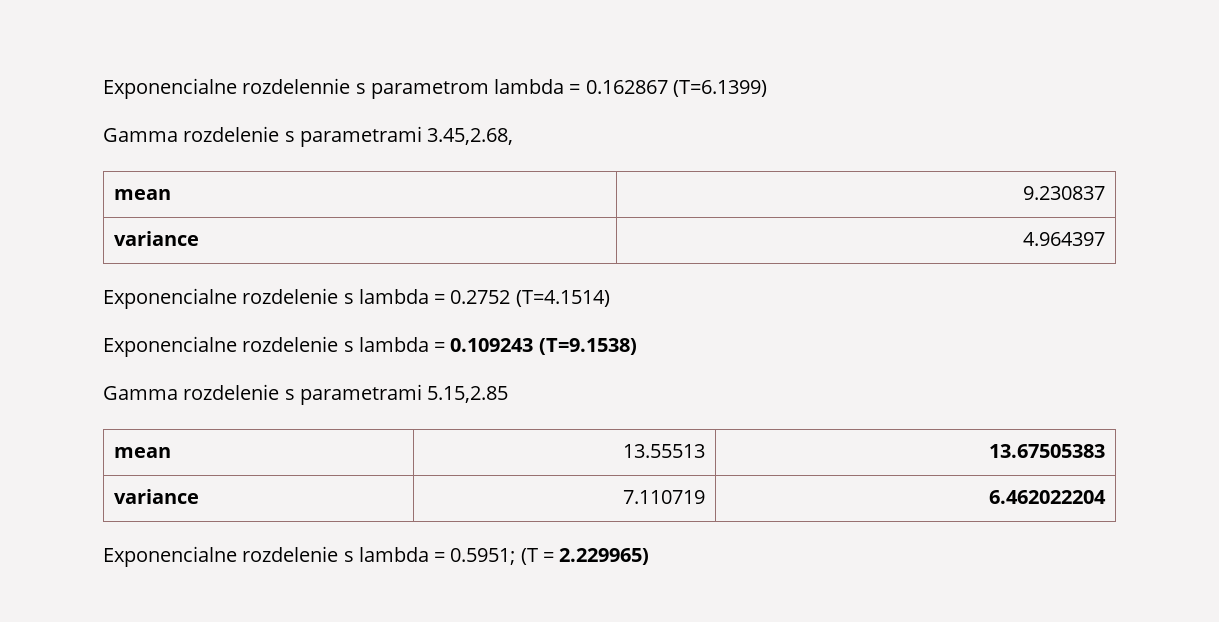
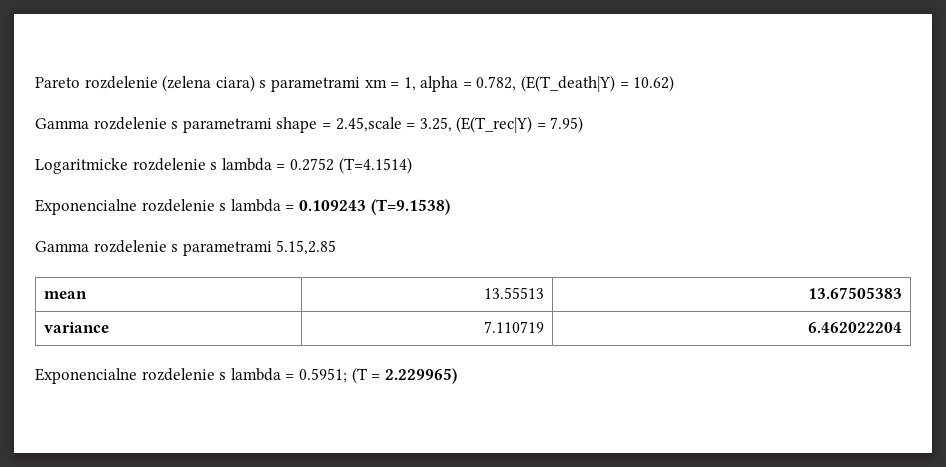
- Exponencialne rozdelennie s parametrom lambda = 0.162867 (T=6.1399)
- Gamma rozdelenie s parametrami 3.45,2.68,
- mean | 9.230837
- variance | 4.964397
- Exponencialne rozdelenie s lambda = 0.2752 (T=4.1514)
+ Pareto rozdelenie (zelena ciara) s parametrami xm = 1, alpha = 0.782, (E(T_death|Y) = 10.62)
+ Gamma rozdelenie s parametrami shape = 2.45,scale = 3.25, (E(T_rec|Y) = 7.95)
+ Logaritmicke rozdelenie s lambda = 0.2752 (T=4.1514)

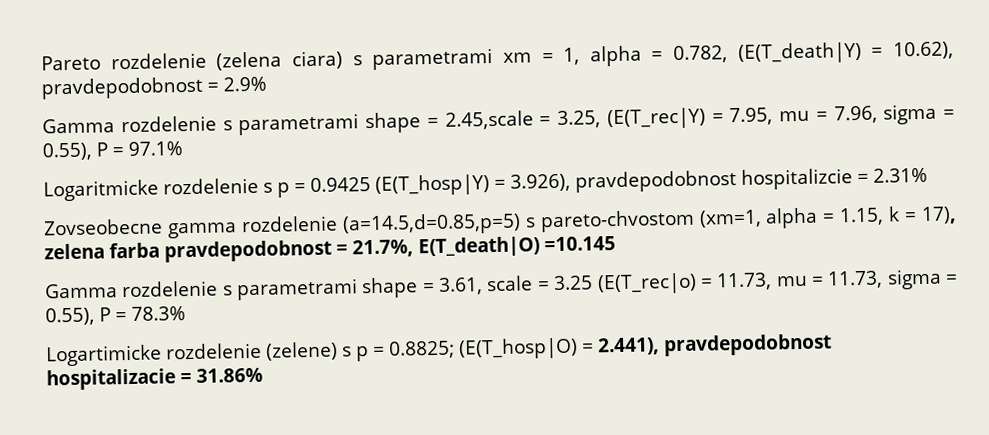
- Pareto rozdelenie (zelena ciara) s parametrami xm = 1, alpha = 0.782, (E(T_death|Y) = 10.62)
+ Pareto rozdelenie (zelena ciara) s parametrami xm = 1, alpha = 0.782, (E(T_death|Y) = 10.62), pravdepodobnost = 2.9%
- Gamma rozdelenie s parametrami shape = 2.45,scale = 3.25, (E(T_rec|Y) = 7.95)
- Logaritmicke rozdelenie s lambda = 0.2752 (T=4.1514)
- Exponencialne rozdelenie s lambda = 0.109243 (T=9.1538)
- Gamma rozdelenie s parametrami 5.15,2.85
- mean | 13.55513 | 13.67505383
- variance | 7.110719 | 6.462022204
- Exponencialne rozdelenie s lambda = 0.5951; (T = 2.229965)
+ Gamma rozdelenie s parametrami shape = 2.45,scale = 3.25, (E(T_rec|Y) = 7.95, mu = 7.96, sigma = 0.55), P = 97.1%
+ Logaritmicke rozdelenie s p = 0.9425 (E(T_hosp|Y) = 3.926), pravdepodobnost hospitalizcie = 2.31%
+ Zovseobecne gamma rozdelenie (a=14.5,d=0.85,p=5) s pareto-chvostom (xm=1, alpha = 1.15, k = 17), zelena farba pravdepodobnost = 21.7%, E(T_death|O) =10.145
+ Gamma rozdelenie s parametrami shape = 3.61, scale = 3.25 (E(T_rec|o) = 11.73, mu = 11.73, sigma = 0.55), P = 78.3%
+ Logartimicke rozdelenie (zelene) s p = 0.8825; (E(T_hosp|O) = 2.441), pravdepodobnost hospitalizacie = 31.86%

